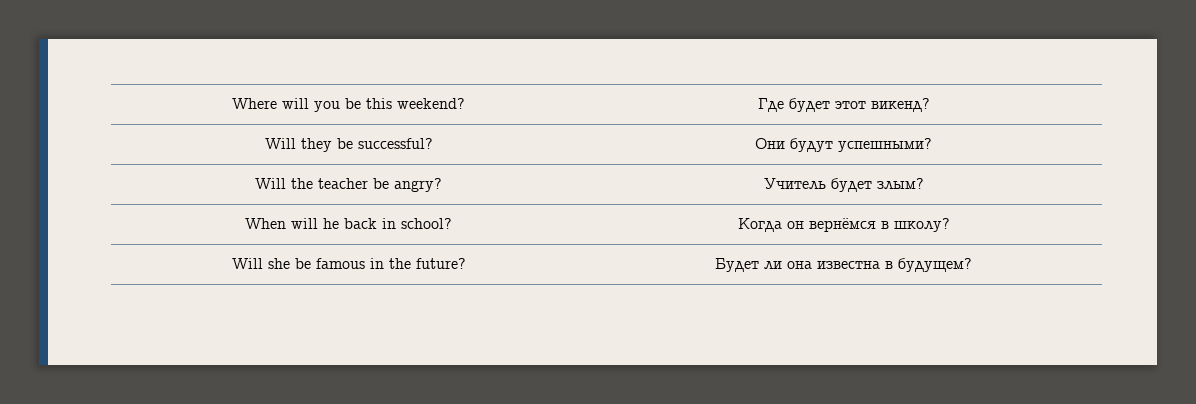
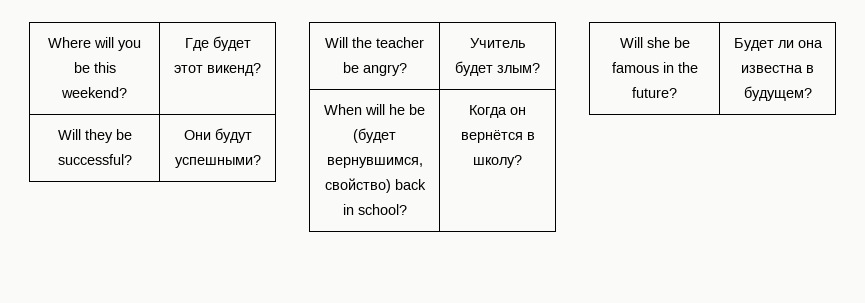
- When will he back in school? | Когда он вернёмся в школу?
+ When will he be (будет вернувшимся, свойство) back in school? | Когда он вернётся в школу?

